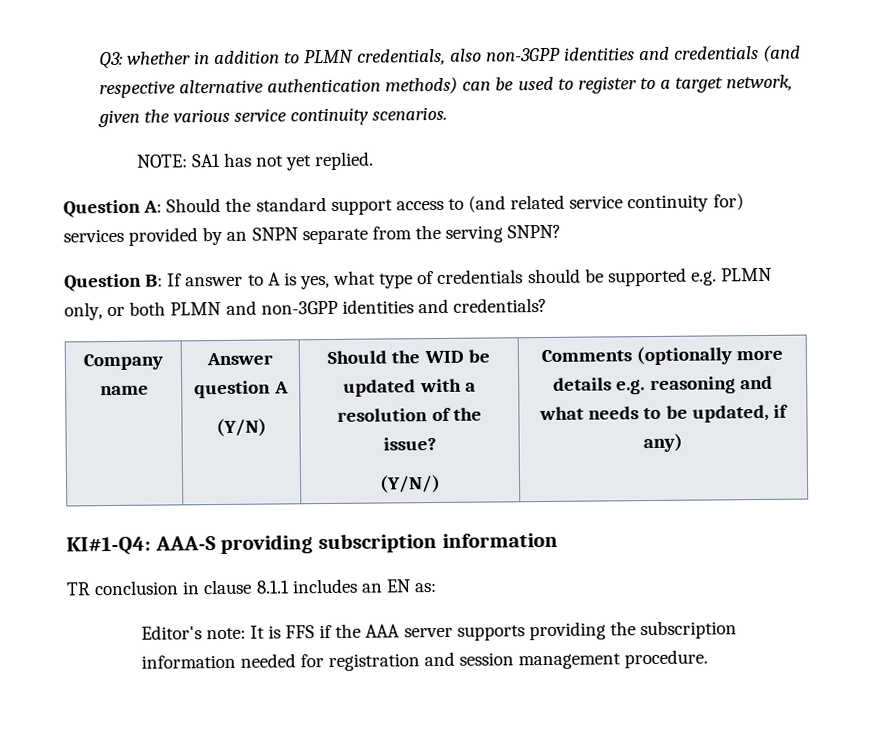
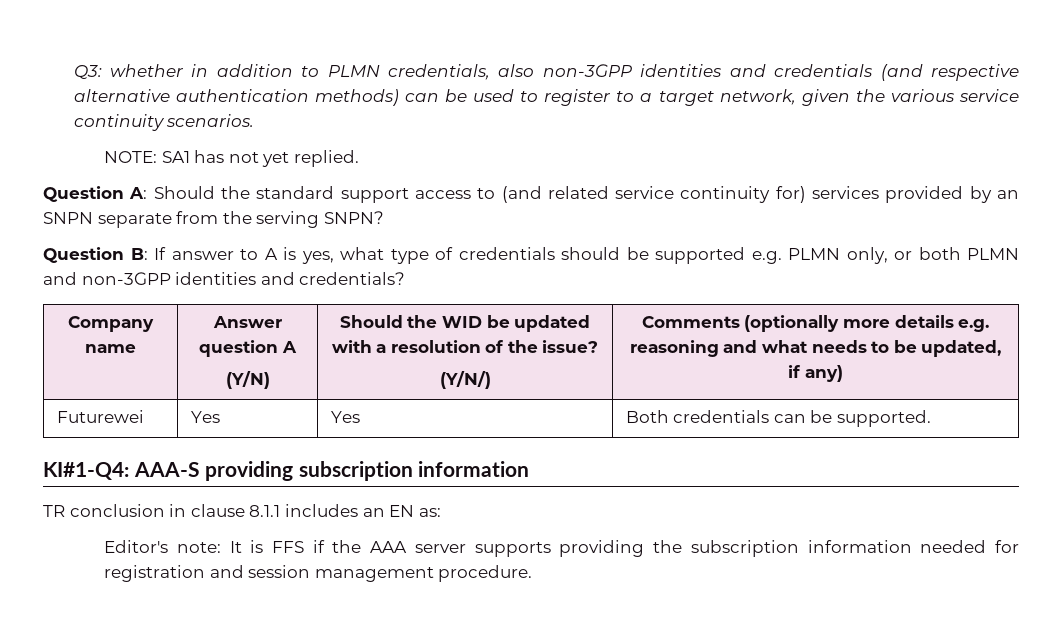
+ Futurewei | Yes | Yes | Both credentials can be supported.

